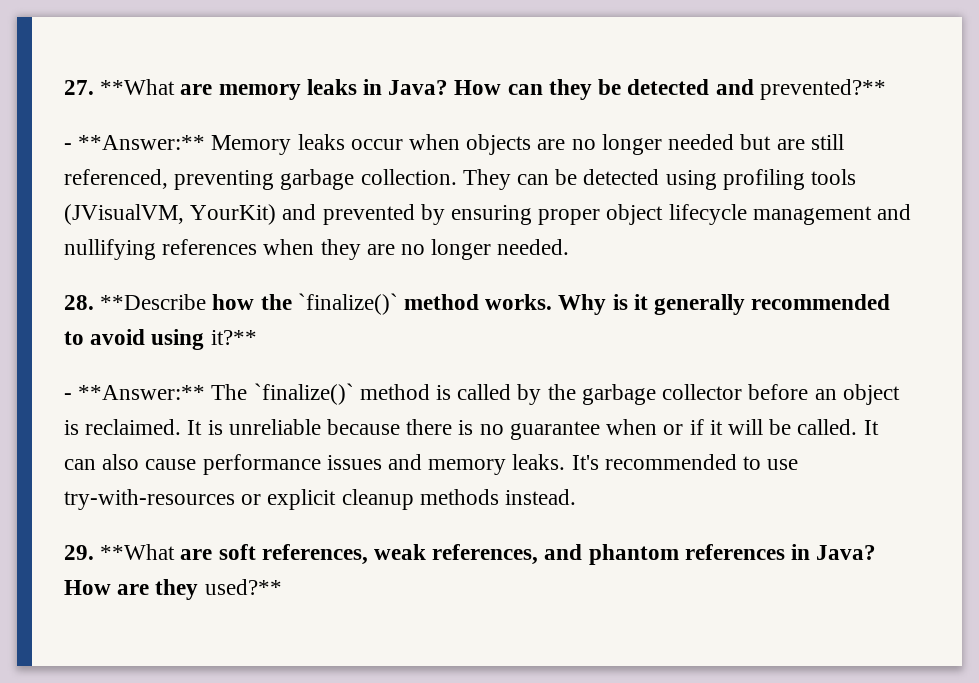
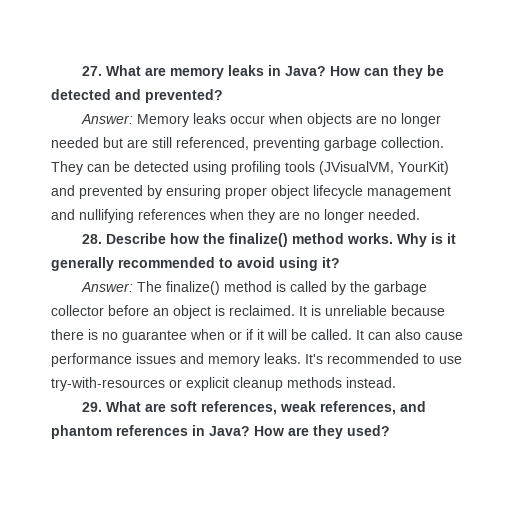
- 27. **What are memory leaks in Java?
+ 27. What are memory leaks in Java?
- How can they be detected and prevented?**
- - **Answer:** Memory leaks occur when objects are no longer needed but are still referenced, preventing garbage collection.
+ How can they be detected and prevented?
+ Answer: Memory leaks occur when objects are no longer needed but are still referenced, preventing garbage collection.
- 28. **Describe how the `finalize()` method works.
+ 28. Describe how the finalize() method works.
- Why is it generally recommended to avoid using it?**
- - **Answer:** The `finalize()` method is called by the garbage collector before an object is reclaimed.
+ Why is it generally recommended to avoid using it?
+ Answer: The finalize() method is called by the garbage collector before an object is reclaimed.
- 29. **What are soft references, weak references, and phantom references in Java?
+ 29. What are soft references, weak references, and phantom references in Java?
- How are they used?**
+ How are they used?

